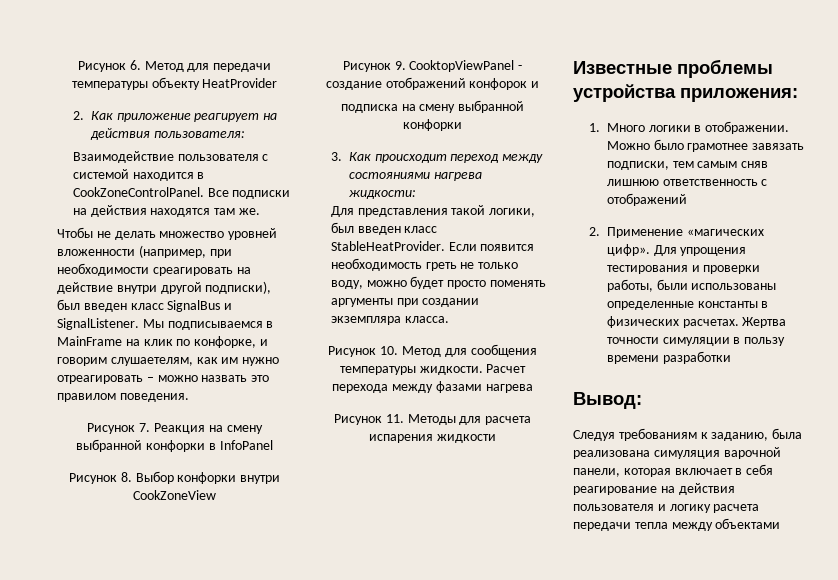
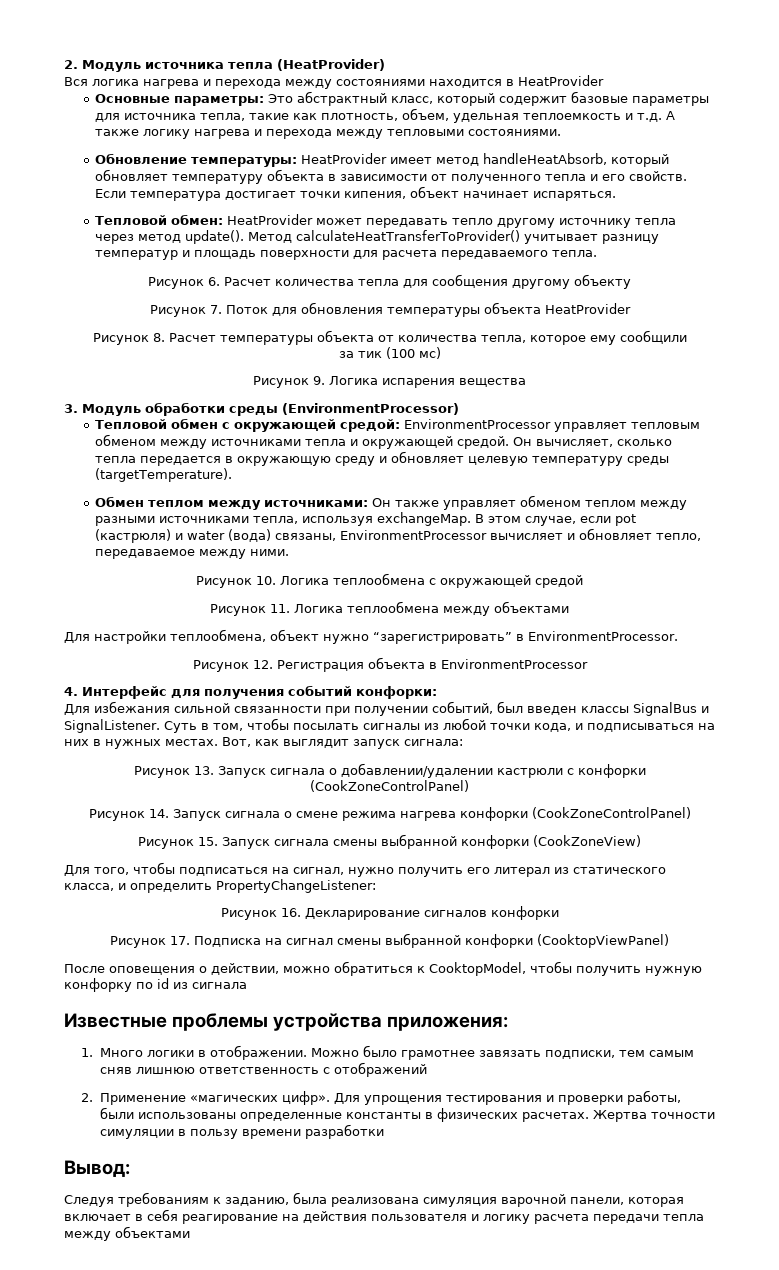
- Рисунок 6. Метод для передачи температуры объекту HeatProvider
- 2. Как приложение реагирует на действия пользователя:
- Взаимодействие пользователя с системой находится в CookZoneControlPanel. Все подписки на действия находятся там же.
- Чтобы не делать множество уровней вложенности (например, при необходимости среагировать на действие внутри другой подписки), был введен класс SignalBus и SignalListener.
+ 2. Модуль источника тепла (HeatProvider)
+ Вся логика нагрева и перехода между состояниями находится в HeatProvider
+ Основные параметры: Это абстрактный класс, который содержит базовые параметры для источника тепла, такие как плотность, объем, удельная теплоемкость и т.д. А также логику нагрева и перехода между тепловыми состояниями.
+ Обновление температуры: HeatProvider имеет метод handleHeatAbsorb, который обновляет температуру объекта в зависимости от полученного тепла и его свойств. Если температура достигает точки кипения, объект начинает испаряться.
+ Тепловой обмен: HeatProvider может передавать тепло другому источнику тепла через метод update(). Метод calculateHeatTransferToProvider() учитывает разницу температур и площадь поверхности для расчета передаваемого тепла.
+ Рисунок 6. Расчет количества тепла для сообщения другому объекту
+ Рисунок 7. Поток для обновления температуры объекта HeatProvider
+ Рисунок 8. Расчет температуры объекта от количества тепла, которое ему сообщили
+ за тик (100 мс)
+ Рисунок 9. Логика испарения вещества
+ 3. Модуль обработки среды (EnvironmentProcessor)
+ Тепловой обмен с окружающей средой: EnvironmentProcessor управляет тепловым обменом между источниками тепла и окружающей средой. Он вычисляет, сколько тепла передается в окружающую среду и обновляет целевую температуру среды (targetTemperature).
+ Обмен теплом между источниками: Он также управляет обменом теплом между разными источниками тепла, используя exchangeMap. В этом случае, если pot (кастрюля) и water (вода) связаны, EnvironmentProcessor вычисляет и обновляет тепло, передаваемое между ними.
+ Рисунок 10. Логика теплообмена с окружающей средой
+ Рисунок 11. Логика теплообмена между объектами
+ Для настройки теплообмена, объект нужно “зарегистрировать” в EnvironmentProcessor.
+ Рисунок 12. Регистрация объекта в EnvironmentProcessor
+ 4. Интерфейс для получения событий конфорки:
+ Для избежания сильной связанности при получении событий, был введен классы SignalBus и SignalListener.
- Мы подписываемся в MainFrame на клик по конфорке, и говорим слушаетелям, как им нужно отреагировать – можно назвать это правилом поведения.
- Рисунок 7. Реакция на смену выбранной конфорки в InfoPanel
- Рисунок 8. Выбор конфорки внутри CookZoneView
- Рисунок 9. CooktopViewPanel - создание отображений конфорок и
- подписка на смену выбранной конфорки
- 3. Как происходит переход между состояниями нагрева жидкости:
- Для представления такой логики, был введен класс StableHeatProvider. Если появится необходимость греть не только воду, можно будет просто поменять аргументы при создании экземпляра класса.
- Рисунок 10. Метод для сообщения температуры жидкости. Расчет перехода между фазами нагрева
- Рисунок 11. Методы для расчета испарения жидкости
+ Суть в том, чтобы посылать сигналы из любой точки кода, и подписываться на них в нужных местах. Вот, как выглядит запуск сигнала:
+ Рисунок 13. Запуск сигнала о добавлении/удалении кастрюли с конфорки (CookZoneControlPanel)
+ Рисунок 14. Запуск сигнала о смене режима нагрева конфорки (CookZoneControlPanel)
+ Рисунок 15. Запуск сигнала смены выбранной конфорки (CookZoneView)
+ Для того, чтобы подписаться на сигнал, нужно получить его литерал из статического класса, и определить PropertyChangeListener:
+ Рисунок 16. Декларирование сигналов конфорки
+ Рисунок 17. Подписка на сигнал смены выбранной конфорки (CooktopViewPanel)
+ После оповещения о действии, можно обратиться к CooktopModel, чтобы получить нужную конфорку по id из сигнала

